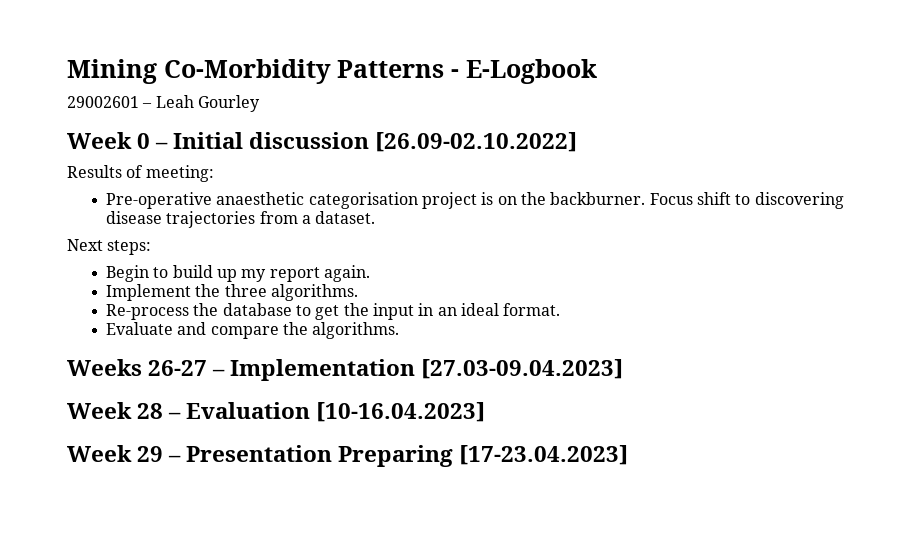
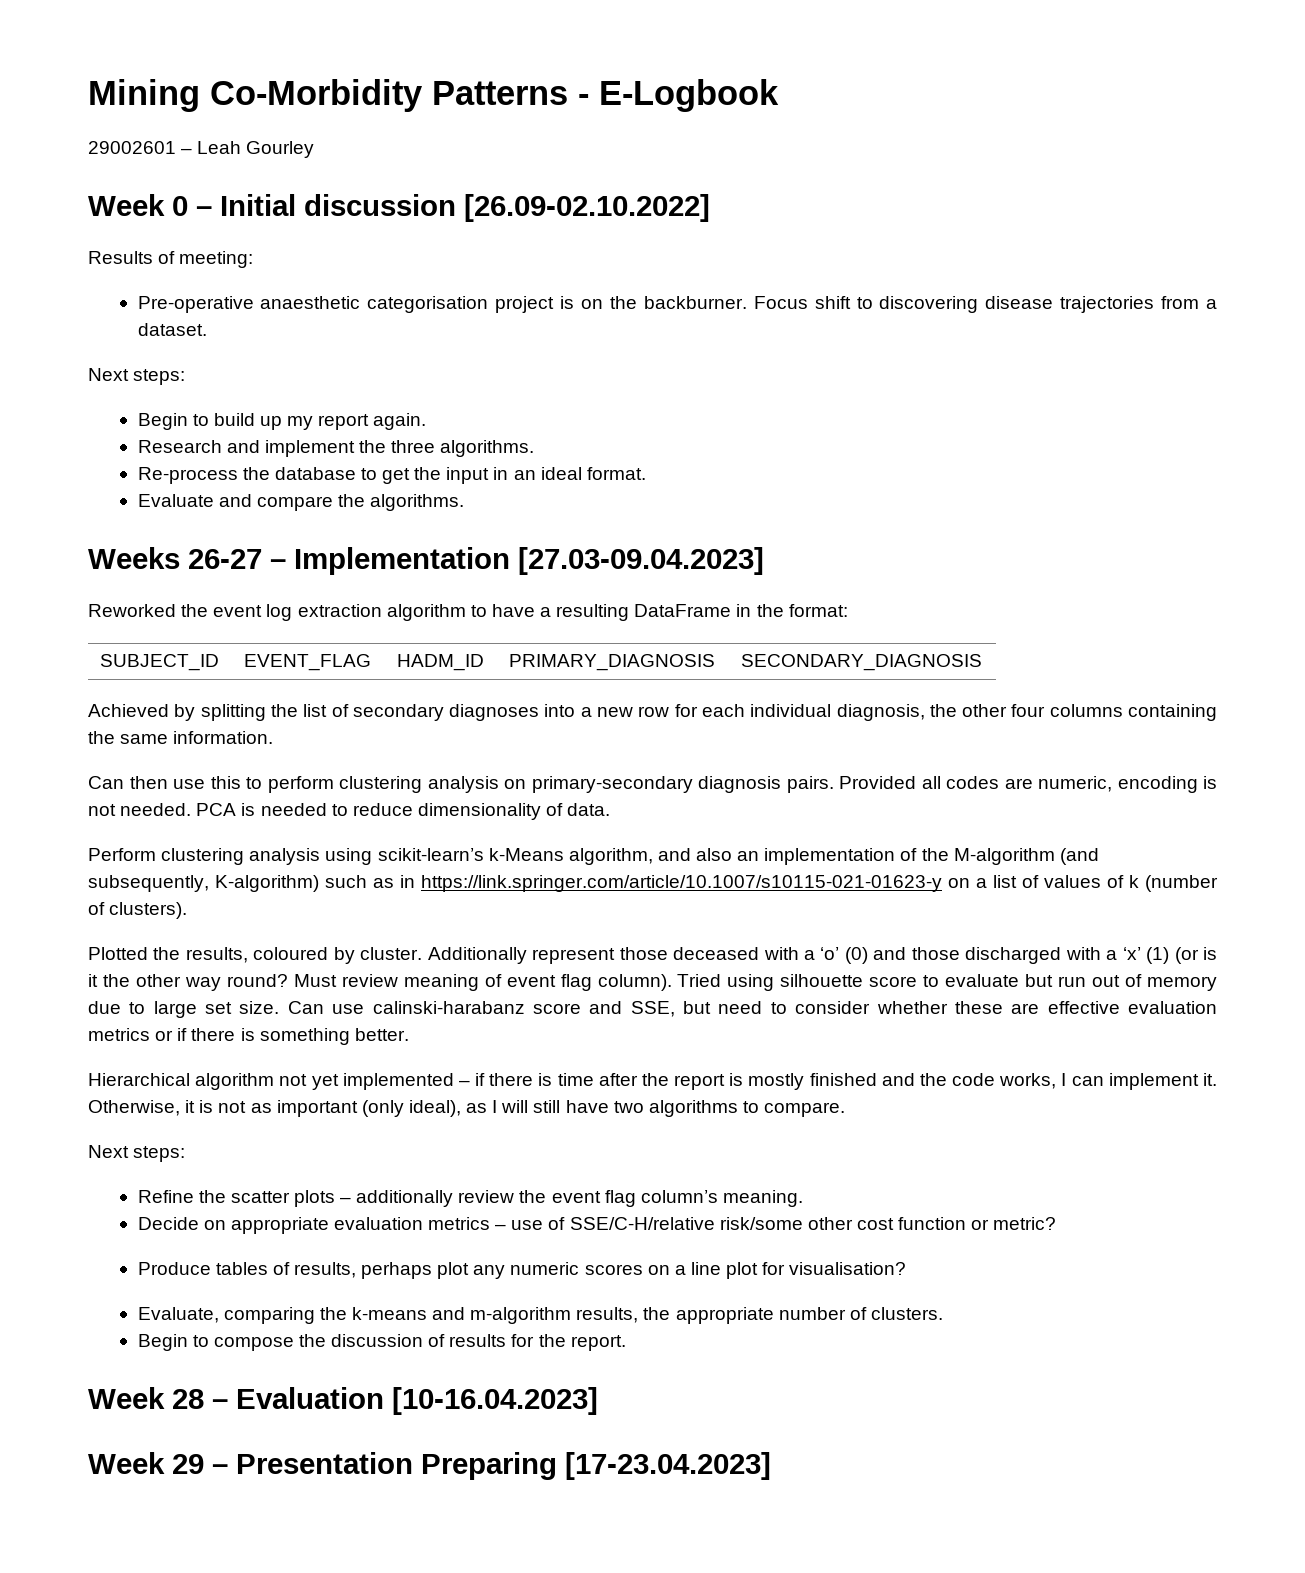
- Implement the three algorithms.
+ Research and implement the three algorithms.
+ Reworked the event log extraction algorithm to have a resulting DataFrame in the format:
+ SUBJECT_ID | EVENT_FLAG | HADM_ID | PRIMARY_DIAGNOSIS | SECONDARY_DIAGNOSIS
+ Achieved by splitting the list of secondary diagnoses into a new row for each individual diagnosis, the other four columns containing the same information.
+ Can then use this to perform clustering analysis on primary-secondary diagnosis pairs. Provided all codes are numeric, encoding is not needed. PCA is needed to reduce dimensionality of data.
+ Perform clustering analysis using scikit-learn’s k-Means algorithm, and also an implementation of the M-algorithm (and subsequently, K-algorithm) such as in https://link.springer.com/article/10.1007/s10115-021-01623-y on a list of values of k (number of clusters).
+ Plotted the results, coloured by cluster. Additionally represent those deceased with a ‘o’ (0) and those discharged with a ‘x’ (1) (or is it the other way round? Must review meaning of event flag column). Tried using silhouette score to evaluate but run out of memory due to large set size. Can use calinski-harabanz score and SSE, but need to consider whether these are effective evaluation metrics or if there is something better.
+ Hierarchical algorithm not yet implemented – if there is time after the report is mostly finished and the code works, I can implement it. Otherwise, it is not as important (only ideal), as I will still have two algorithms to compare.
+ Next steps:
+ Refine the scatter plots – additionally review the event flag column’s meaning.
+ Decide on appropriate evaluation metrics – use of SSE/C-H/relative risk/some other cost function or metric?
+ Produce tables of results, perhaps plot any numeric scores on a line plot for visualisation?
+ Evaluate, comparing the k-means and m-algorithm results, the appropriate number of clusters.
+ Begin to compose the discussion of results for the report.

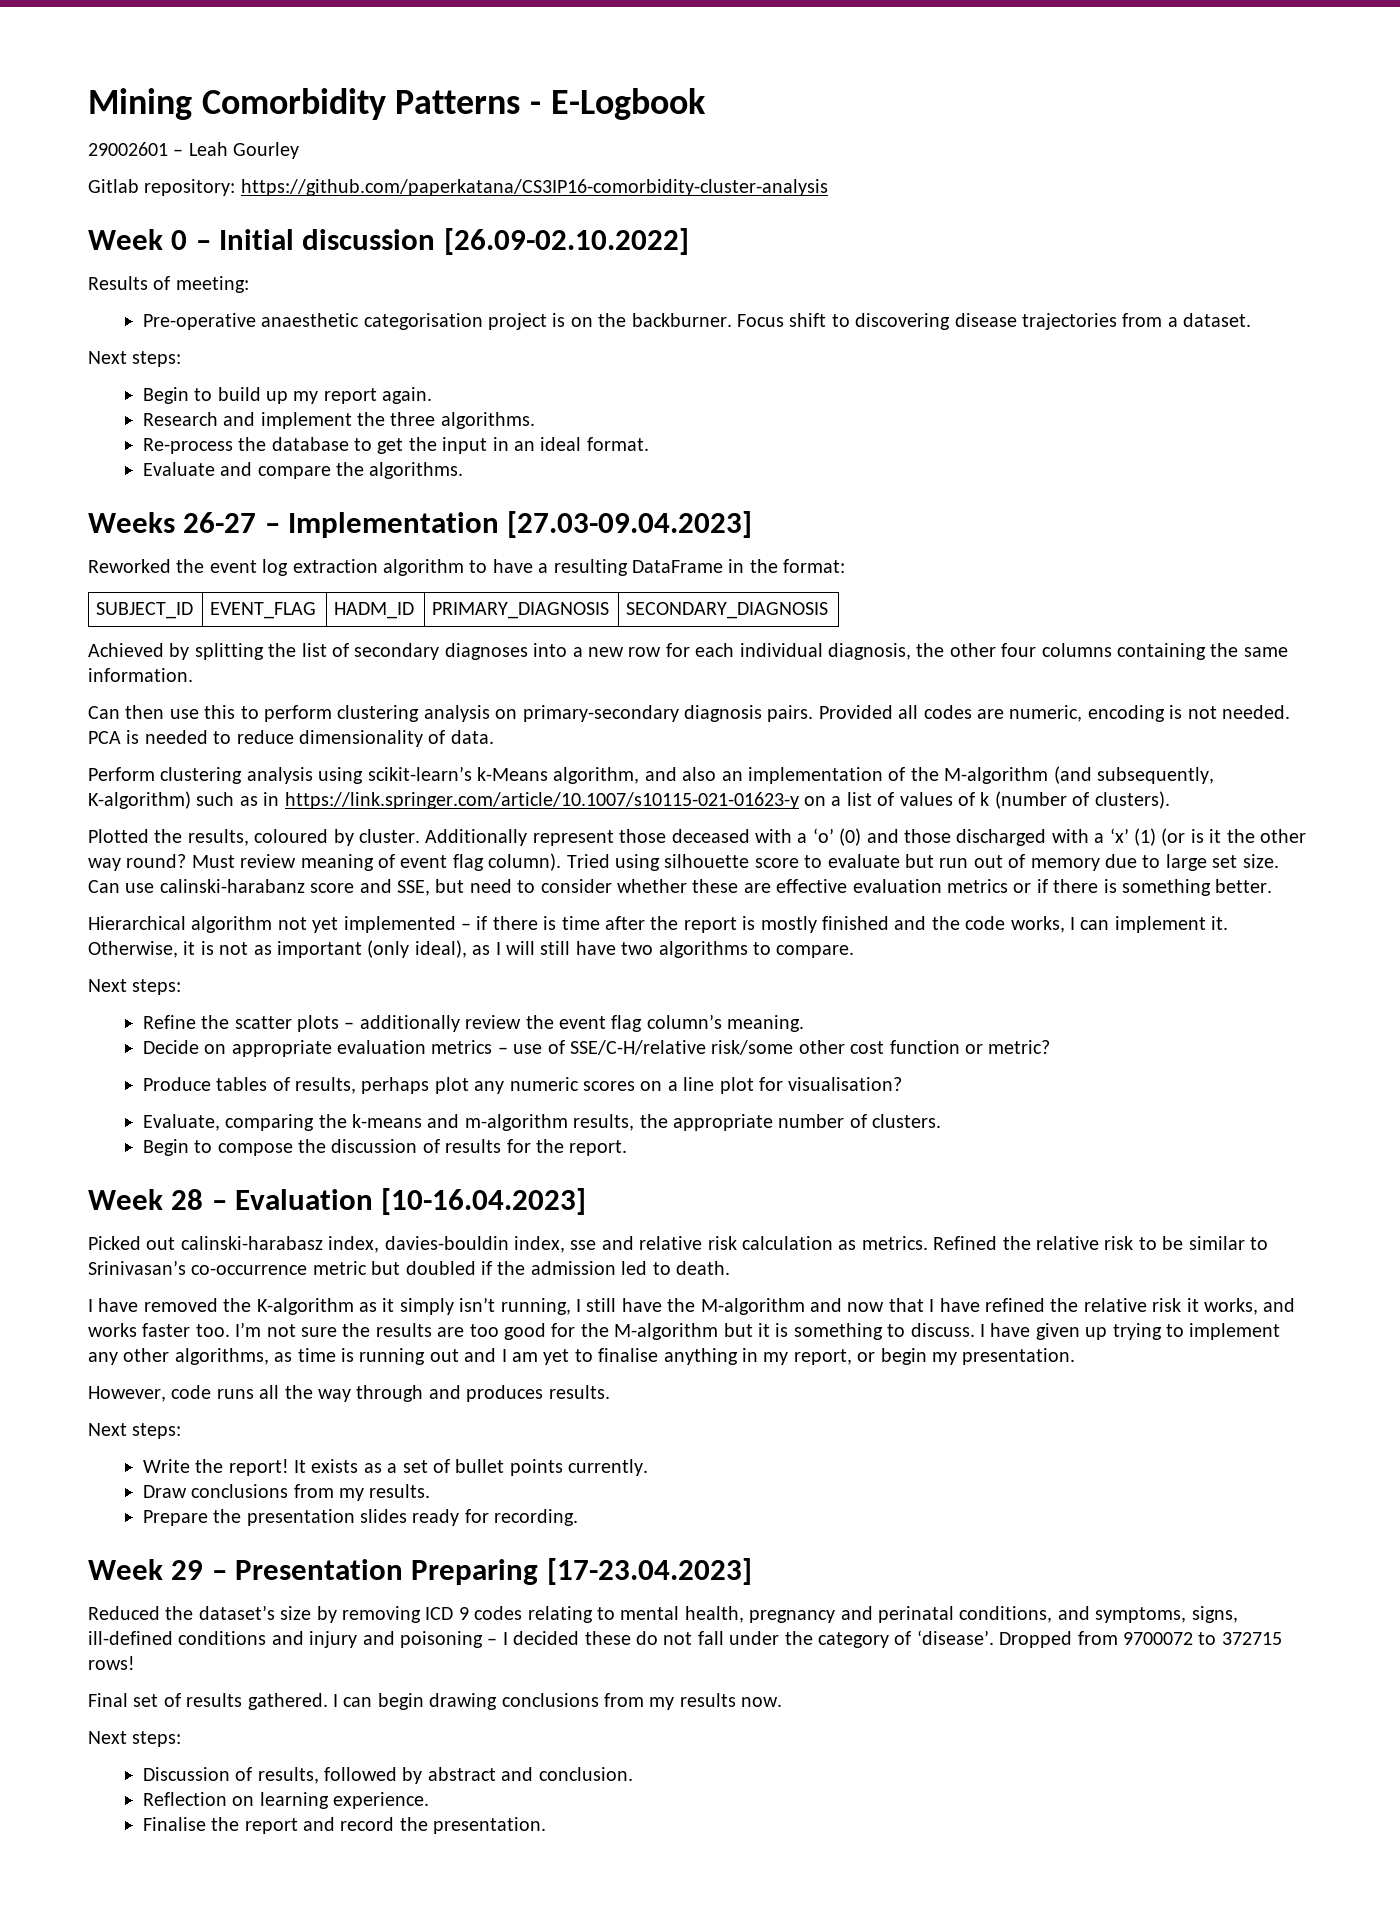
- Mining Co-Morbidity Patterns - E-Logbook
+ Mining Comorbidity Patterns - E-Logbook
+ Gitlab repository: https://github.com/paperkatana/CS3IP16-comorbidity-cluster-analysis
+ Picked out calinski-harabasz index, davies-bouldin index, sse and relative risk calculation as metrics. Refined the relative risk to be similar to Srinivasan’s co-occurrence metric but doubled if the admission led to death.
+ I have removed the K-algorithm as it simply isn’t running, I still have the M-algorithm and now that I have refined the relative risk it works, and works faster too. I’m not sure the results are too good for the M-algorithm but it is something to discuss. I have given up trying to implement any other algorithms, as time is running out and I am yet to finalise anything in my report, or begin my presentation.
+ However, code runs all the way through and produces results.
+ Next steps:
+ Write the report! It exists as a set of bullet points currently.
+ Draw conclusions from my results.
+ Prepare the presentation slides ready for recording.
+ Reduced the dataset’s size by removing ICD 9 codes relating to mental health, pregnancy and perinatal conditions, and symptoms, signs, ill-defined conditions and injury and poisoning – I decided these do not fall under the category of ‘disease’. Dropped from 9700072 to 372715 rows!
+ Final set of results gathered. I can begin drawing conclusions from my results now.
+ Next steps:
+ Discussion of results, followed by abstract and conclusion.
+ Reflection on learning experience.
+ Finalise the report and record the presentation.

